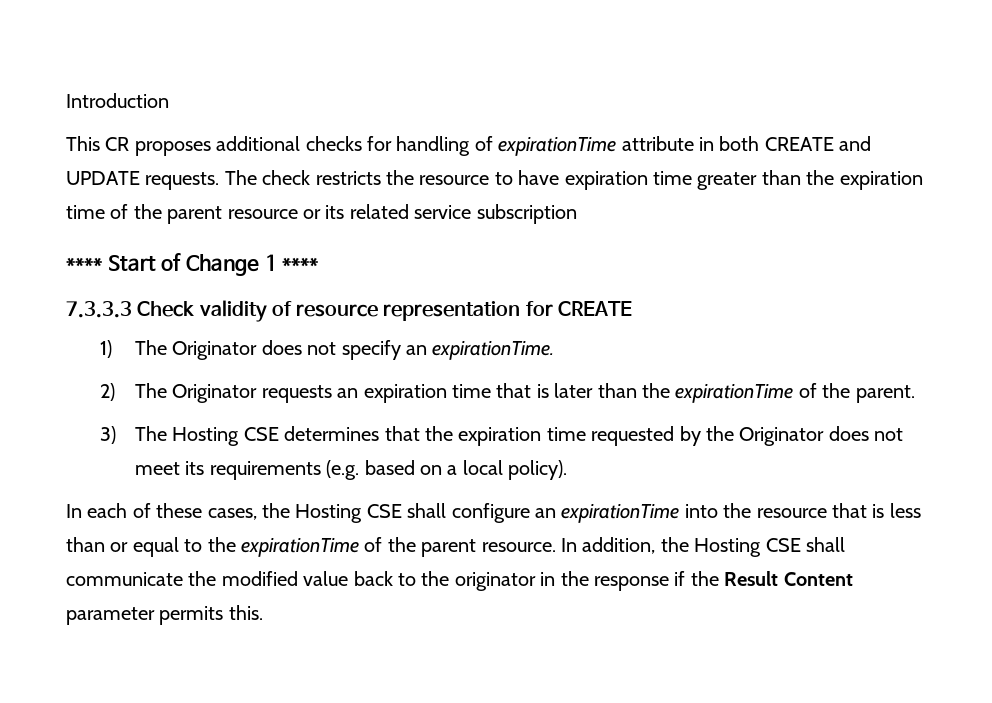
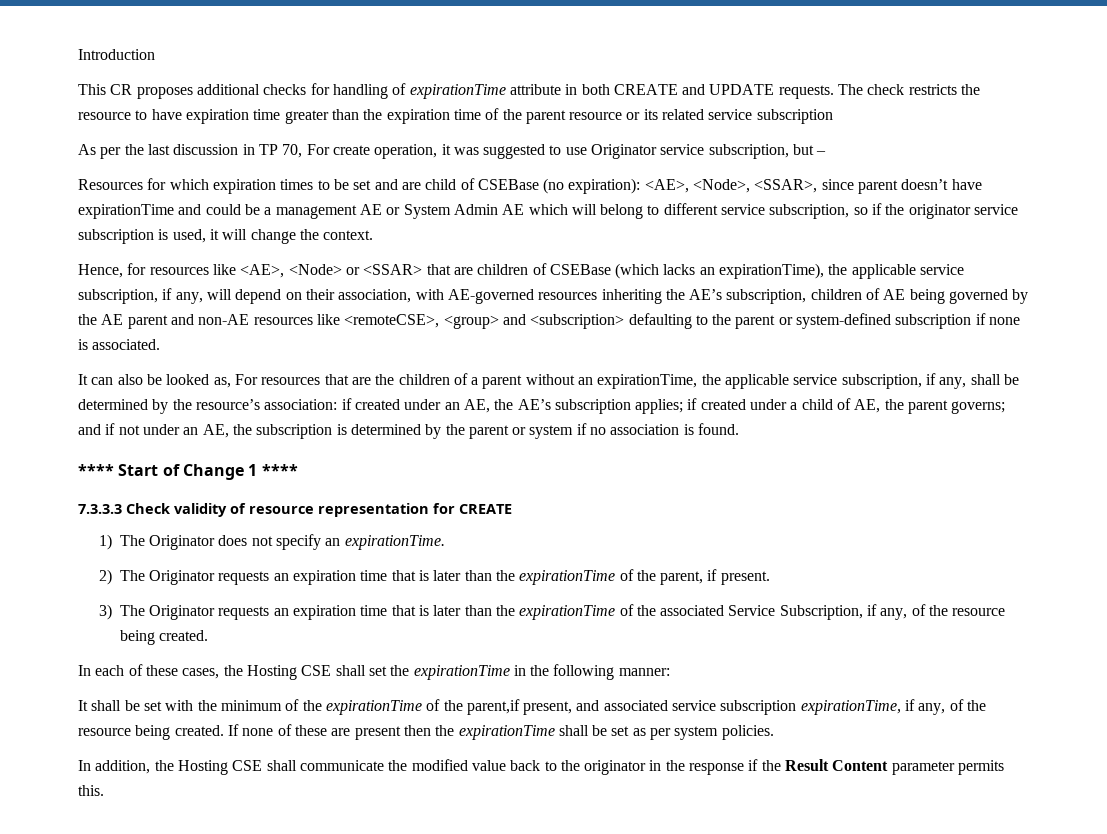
+ As per the last discussion in TP 70, For create operation, it was suggested to use Originator service subscription, but –
+ Resources for which expiration times to be set and are child of CSEBase (no expiration): <AE>, <Node>, <SSAR>, since parent doesn’t have expirationTime and could be a management AE or System Admin AE which will belong to different service subscription, so if the originator service subscription is used, it will change the context.
+ Hence, for resources like <AE>, <Node> or <SSAR> that are children of CSEBase (which lacks an expirationTime), the applicable service subscription, if any, will depend on their association, with AE-governed resources inheriting the AE’s subscription, children of AE being governed by the AE parent and non-AE resources like <remoteCSE>, <group> and <subscription> defaulting to the parent or system-defined subscription if none is associated.
+ It can also be looked as, For resources that are the children of a parent without an expirationTime, the applicable service subscription, if any, shall be determined by the resource’s association: if created under an AE, the AE’s subscription applies; if created under a child of AE, the parent governs; and if not under an AE, the subscription is determined by the parent or system if no association is found.
- 2) The Originator requests an expiration time that is later than the expirationTime of the parent.
+ 2) The Originator requests an expiration time that is later than the expirationTime of the parent, if present.
- 3) The Hosting CSE determines that the expiration time requested by the Originator does not meet its requirements (e.g. based on a local policy).
+ 3) The Originator requests an expiration time that is later than the expirationTime of the associated Service Subscription, if any, of the resource being created.
- In each of these cases, the Hosting CSE shall configure an expirationTime into the resource that is less than or equal to the expirationTime of the parent resource. In addition, the Hosting CSE shall communicate the modified value back to the originator in the response if the Result Content parameter permits this.
+ In each of these cases, the Hosting CSE shall set the expirationTime in the following manner:
+ It shall be set with the minimum of the expirationTime of the parent,if present, and associated service subscription expirationTime, if any, of the resource being created. If none of these are present then the expirationTime shall be set as per system policies.
+ In addition, the Hosting CSE shall communicate the modified value back to the originator in the response if the Result Content parameter permits this.

